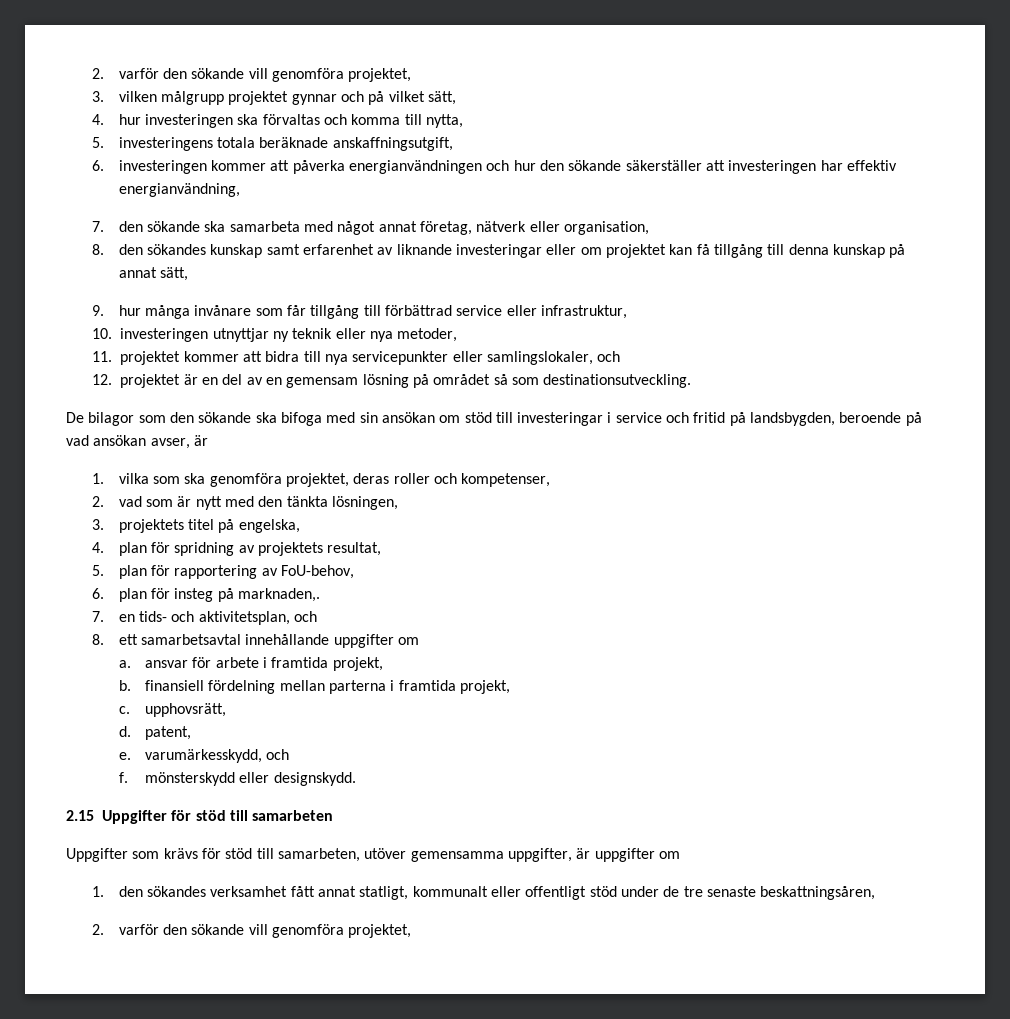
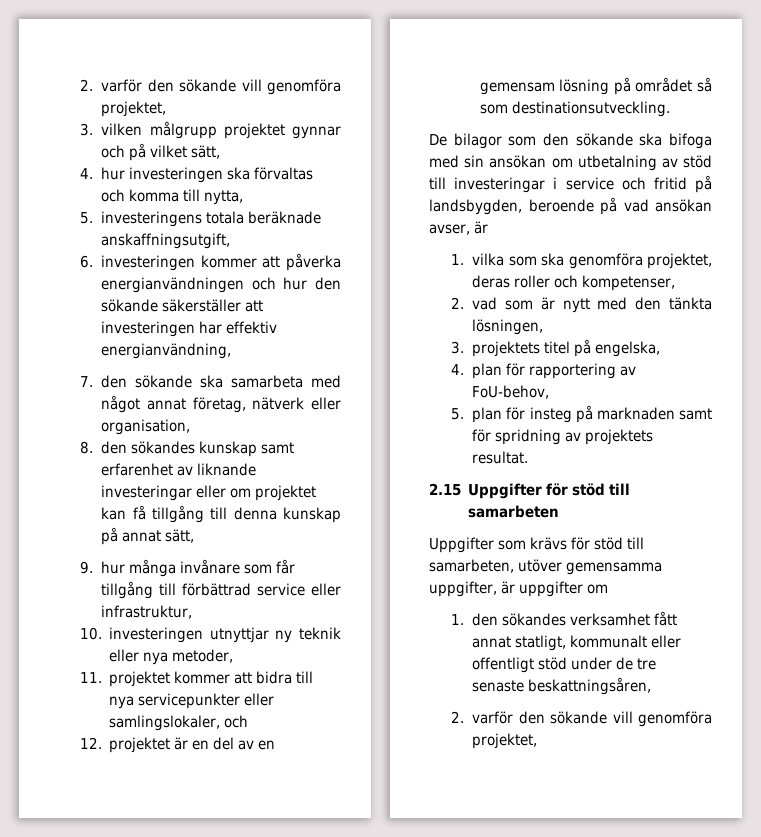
- De bilagor som den sökande ska bifoga med sin ansökan om stöd till investeringar i service och fritid på landsbygden, beroende på vad ansökan avser, är
+ De bilagor som den sökande ska bifoga med sin ansökan om utbetalning av stöd till investeringar i service och fritid på landsbygden, beroende på vad ansökan avser, är
- 4. plan för spridning av projektets resultat,
- 5. plan för rapportering av FoU-behov,
+ 4. plan för rapportering av FoU-behov,
- 6. plan för insteg på marknaden,.
- 7. en tids- och aktivitetsplan, och
- 8. ett samarbetsavtal innehållande uppgifter om
- a. ansvar för arbete i framtida projekt,
- b. finansiell fördelning mellan parterna i framtida projekt,
- c. upphovsrätt,
- d. patent,
- e. varumärkesskydd, och
- f. mönsterskydd eller designskydd.
+ 5. plan för insteg på marknaden samt för spridning av projektets resultat.

